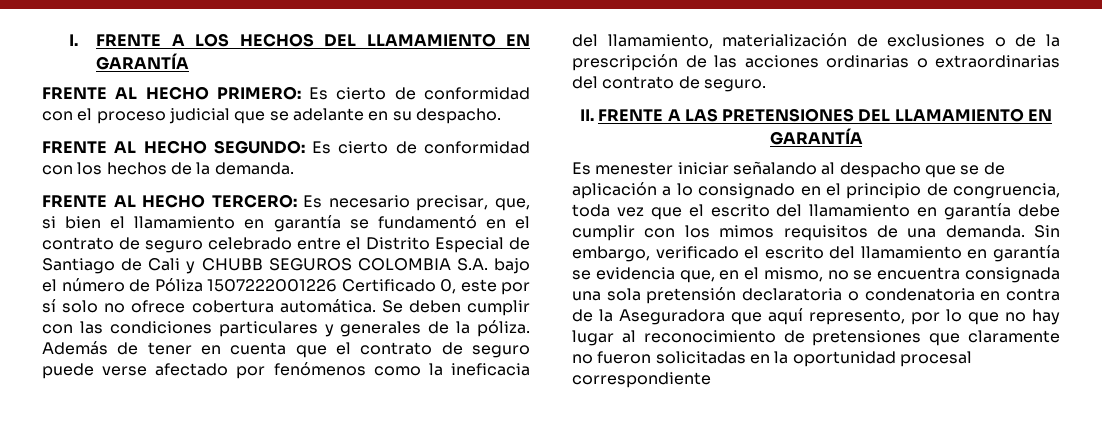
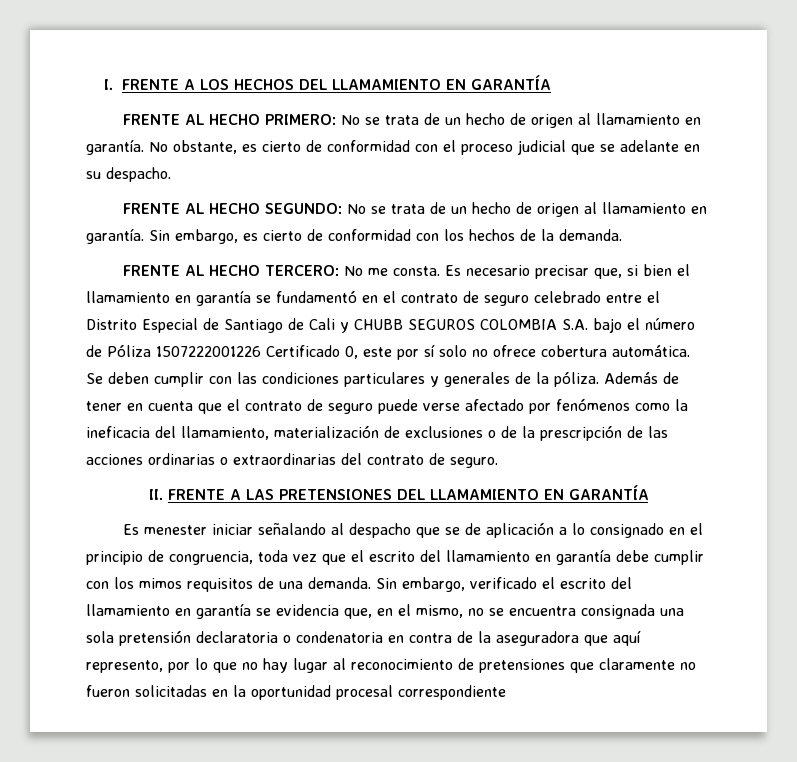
- FRENTE AL HECHO PRIMERO: Es cierto de conformidad con el proceso judicial que se adelante en su despacho.
+ FRENTE AL HECHO PRIMERO: No se trata de un hecho de origen al llamamiento en garantía. No obstante, es cierto de conformidad con el proceso judicial que se adelante en su despacho.
- FRENTE AL HECHO SEGUNDO: Es cierto de conformidad con los hechos de la demanda.
+ FRENTE AL HECHO SEGUNDO: No se trata de un hecho de origen al llamamiento en garantía. Sin embargo, es cierto de conformidad con los hechos de la demanda.
- FRENTE AL HECHO TERCERO: Es necesario precisar, que, si bien el llamamiento en garantía se fundamentó en el contrato de seguro celebrado entre el Distrito Especial de Santiago de Cali y CHUBB SEGUROS COLOMBIA S.A. bajo el número de Póliza 1507222001226 Certificado 0, este por sí solo no ofrece cobertura automática.
+ FRENTE AL HECHO TERCERO: No me consta. Es necesario precisar que, si bien el llamamiento en garantía se fundamentó en el contrato de seguro celebrado entre el Distrito Especial de Santiago de Cali y CHUBB SEGUROS COLOMBIA S.A. bajo el número de Póliza 1507222001226 Certificado 0, este por sí solo no ofrece cobertura automática.
- Sin embargo, verificado el escrito del llamamiento en garantía se evidencia que, en el mismo, no se encuentra consignada una sola pretensión declaratoria o condenatoria en contra de la Aseguradora que aquí represento, por lo que no hay lugar al reconocimiento de pretensiones que claramente no fueron solicitadas en la oportunidad procesal correspondiente
+ Sin embargo, verificado el escrito del llamamiento en garantía se evidencia que, en el mismo, no se encuentra consignada una sola pretensión declaratoria o condenatoria en contra de la aseguradora que aquí represento, por lo que no hay lugar al reconocimiento de pretensiones que claramente no fueron solicitadas en la oportunidad procesal correspondiente

